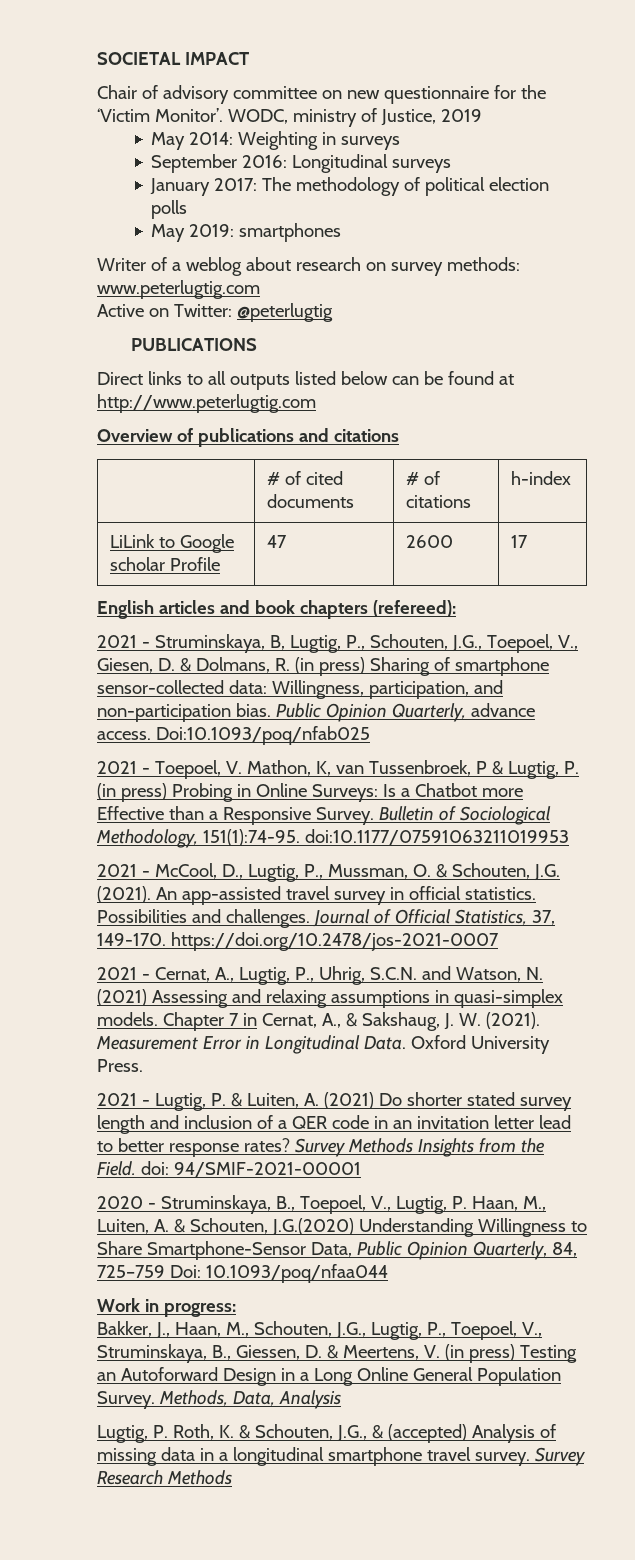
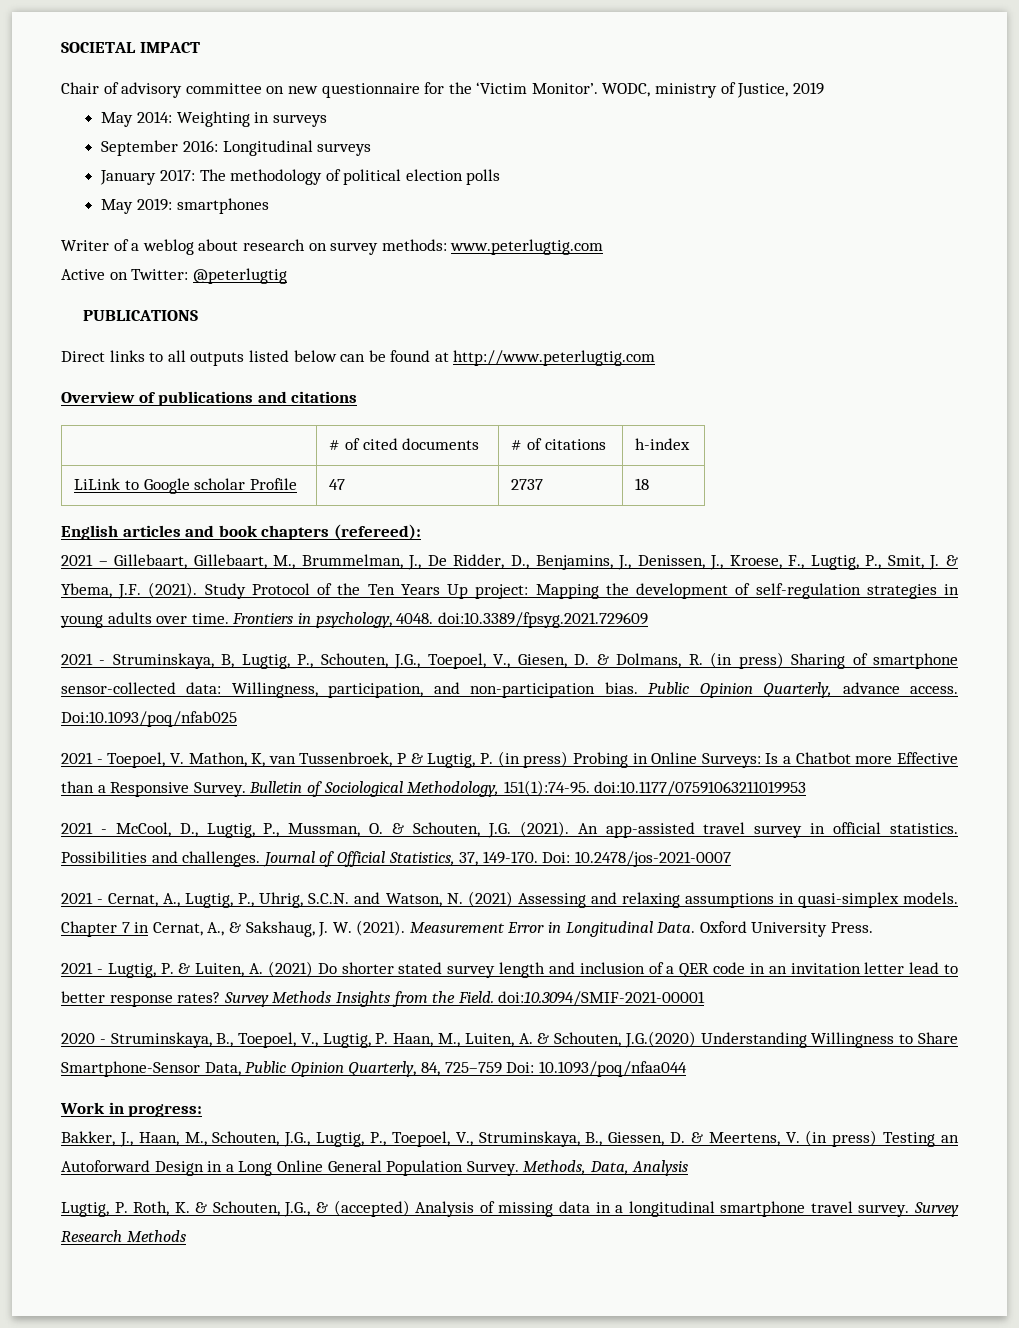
- LiLink to Google scholar Profile | 47 | 2600 | 17
+ LiLink to Google scholar Profile | 47 | 2737 | 18
+ 2021 – Gillebaart, Gillebaart, M., Brummelman, J., De Ridder, D., Benjamins, J., Denissen, J., Kroese, F., Lugtig, P., Smit, J. & Ybema, J.F. (2021). Study Protocol of the Ten Years Up project: Mapping the development of self-regulation strategies in young adults over time. Frontiers in psychology, 4048. doi:10.3389/fpsyg.2021.729609
- Journal of Official Statistics, 37, 149-170. https://doi.org/10.2478/jos-2021-0007
+ Journal of Official Statistics, 37, 149-170. Doi: 10.2478/jos-2021-0007
- Survey Methods Insights from the Field. doi: 94/SMIF-2021-00001
+ Survey Methods Insights from the Field. doi:10.3094/SMIF-2021-00001

